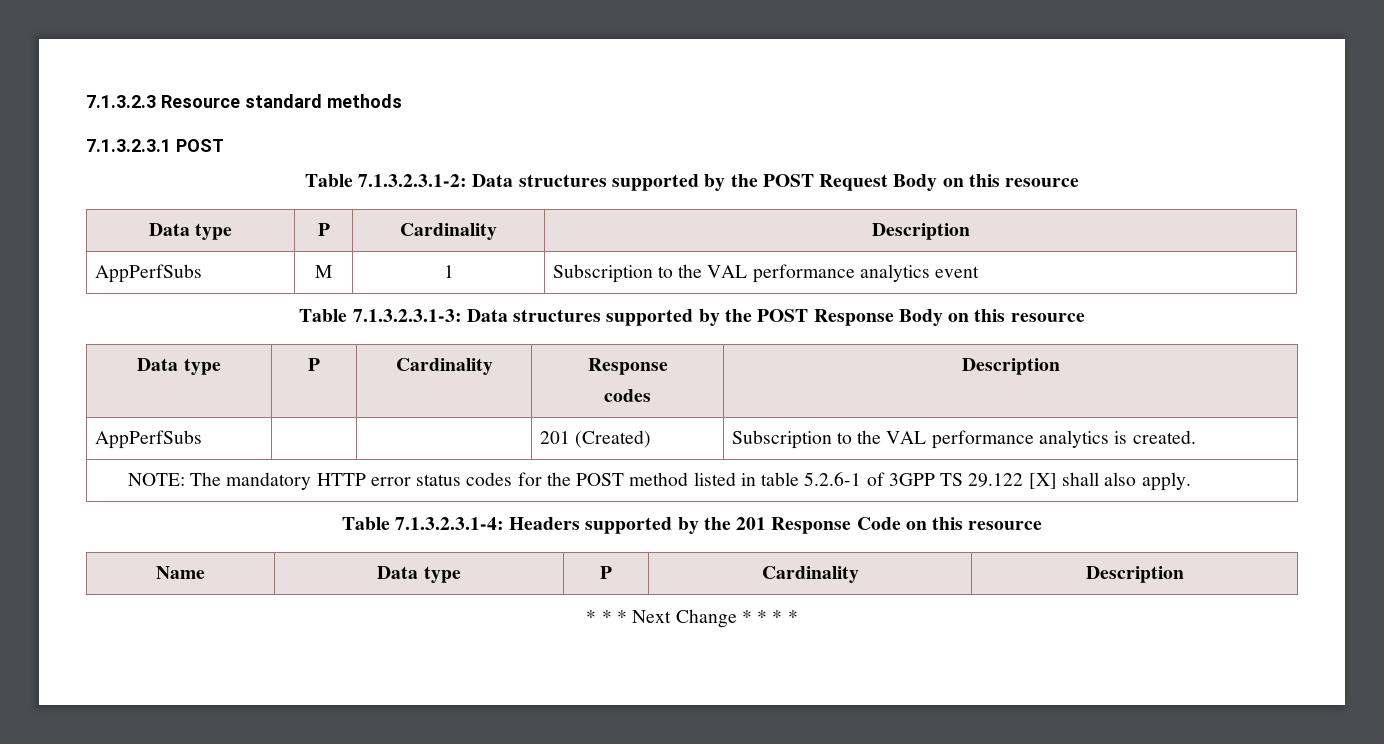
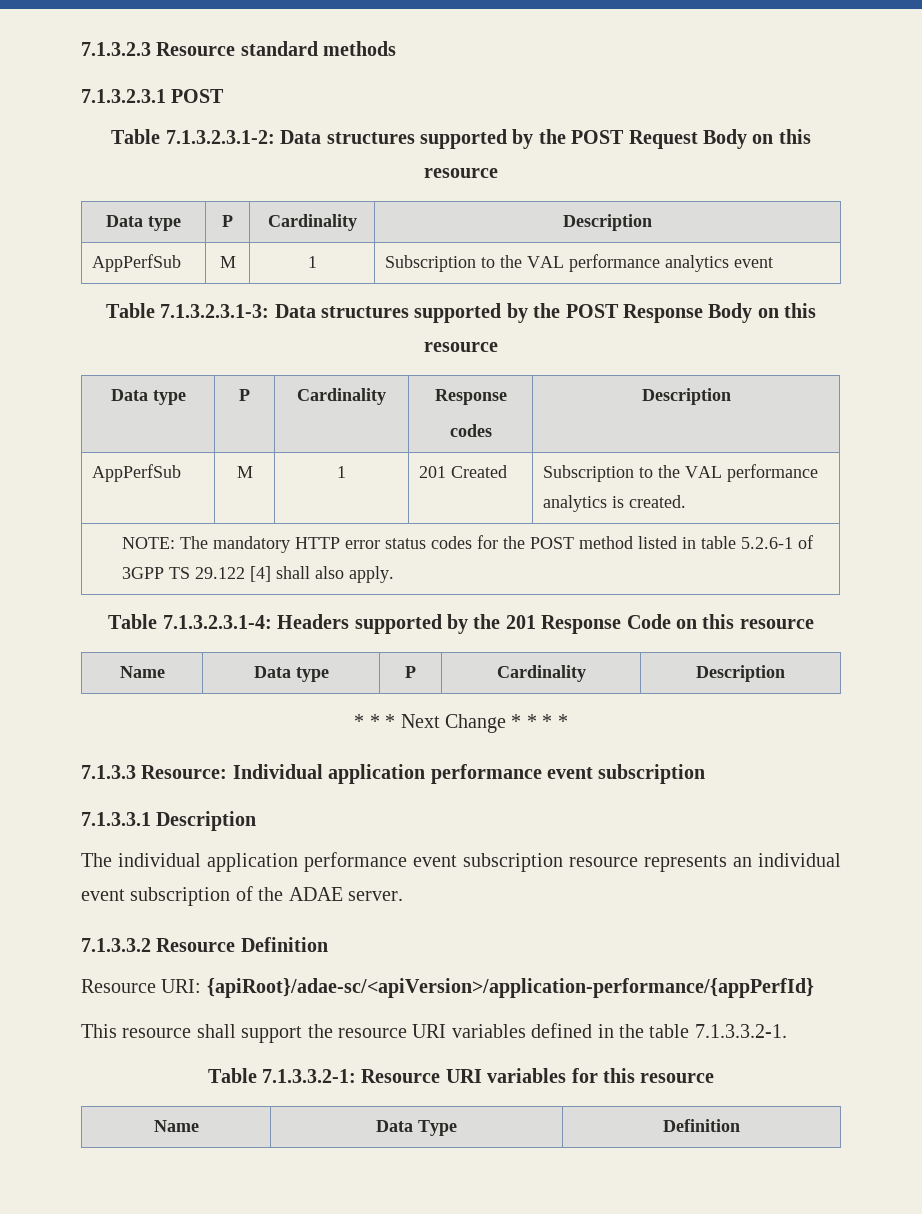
- AppPerfSubs | M | 1 | Subscription to the VAL performance analytics event
+ AppPerfSub | M | 1 | Subscription to the VAL performance analytics event
- AppPerfSubs | | | 201 (Created) | Subscription to the VAL performance analytics is created.
+ AppPerfSub | M | 1 | 201 Created | Subscription to the VAL performance analytics is created.
- NOTE: The mandatory HTTP error status codes for the POST method listed in table 5.2.6-1 of 3GPP TS 29.122 [X] shall also apply.
+ NOTE: The mandatory HTTP error status codes for the POST method listed in table 5.2.6-1 of 3GPP TS 29.122 [4] shall also apply.
+ 7.1.3.3 Resource: Individual application performance event subscription
+ 7.1.3.3.1 Description
+ The individual application performance event subscription resource represents an individual event subscription of the ADAE server.
+ 7.1.3.3.2 Resource Definition
+ Resource URI: {apiRoot}/adae-sc/<apiVersion>/application-performance/{appPerfId}
+ This resource shall support the resource URI variables defined in the table 7.1.3.3.2-1.
+ Table 7.1.3.3.2-1: Resource URI variables for this resource
+ Name | Data Type | Definition

